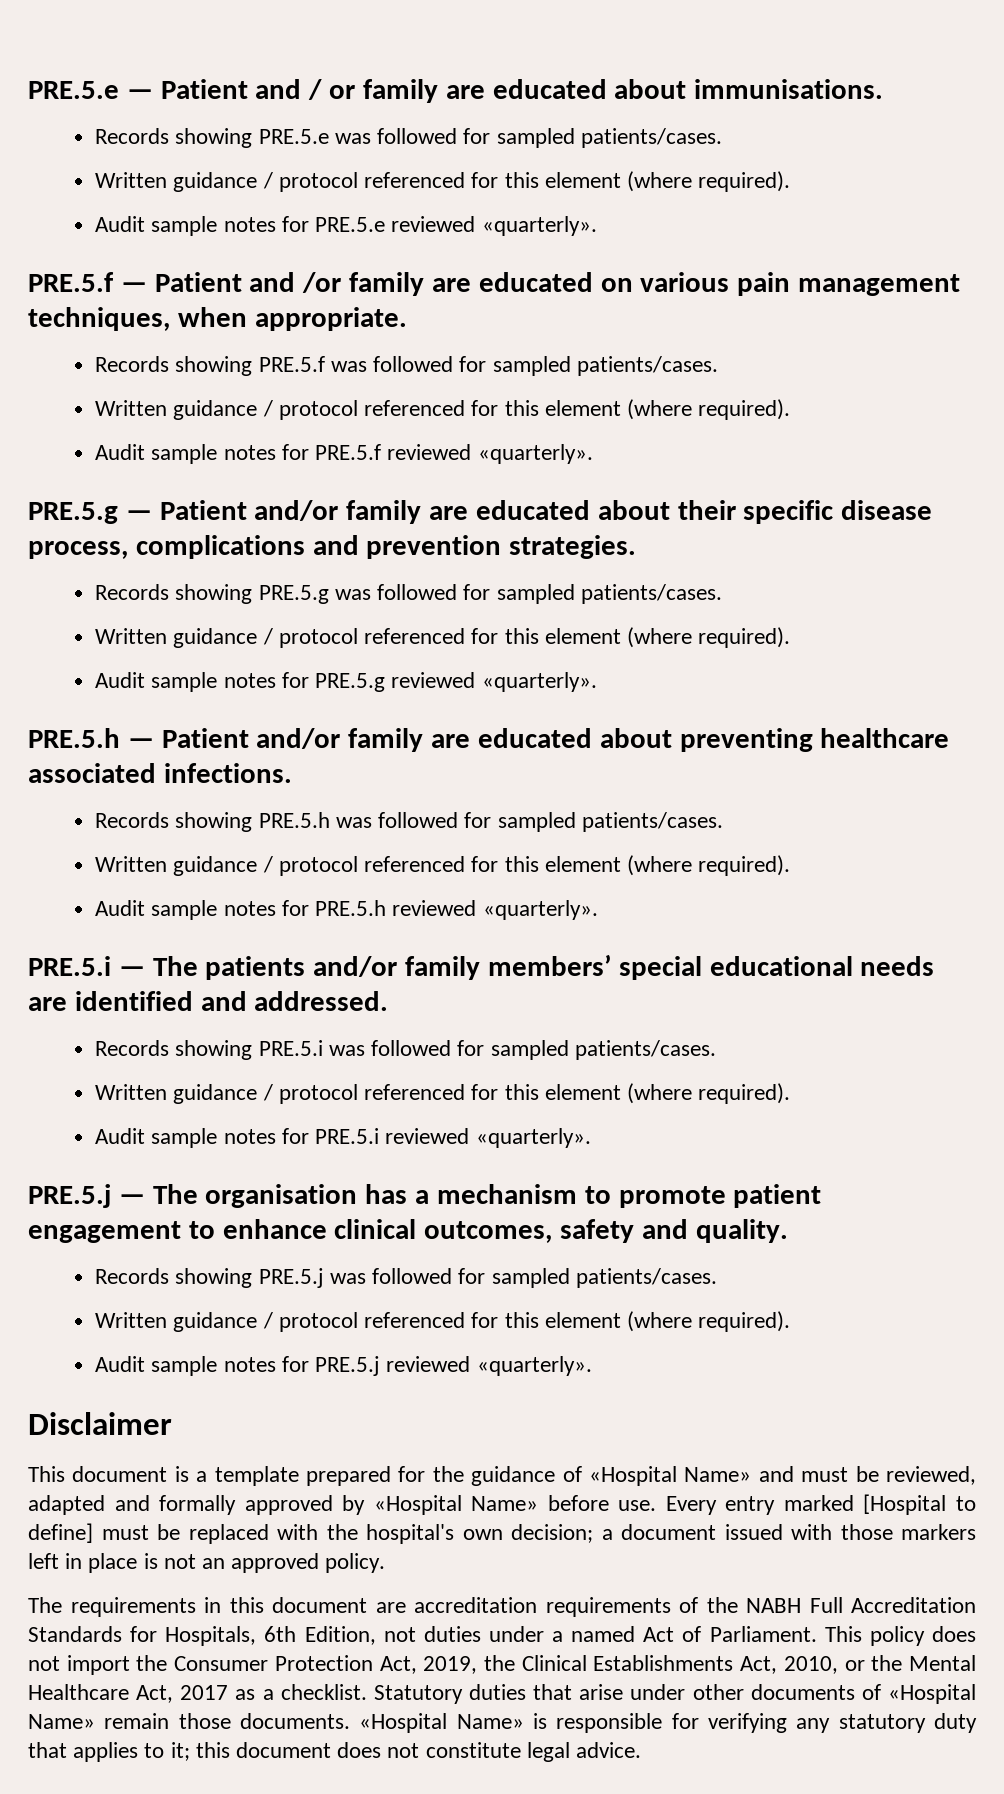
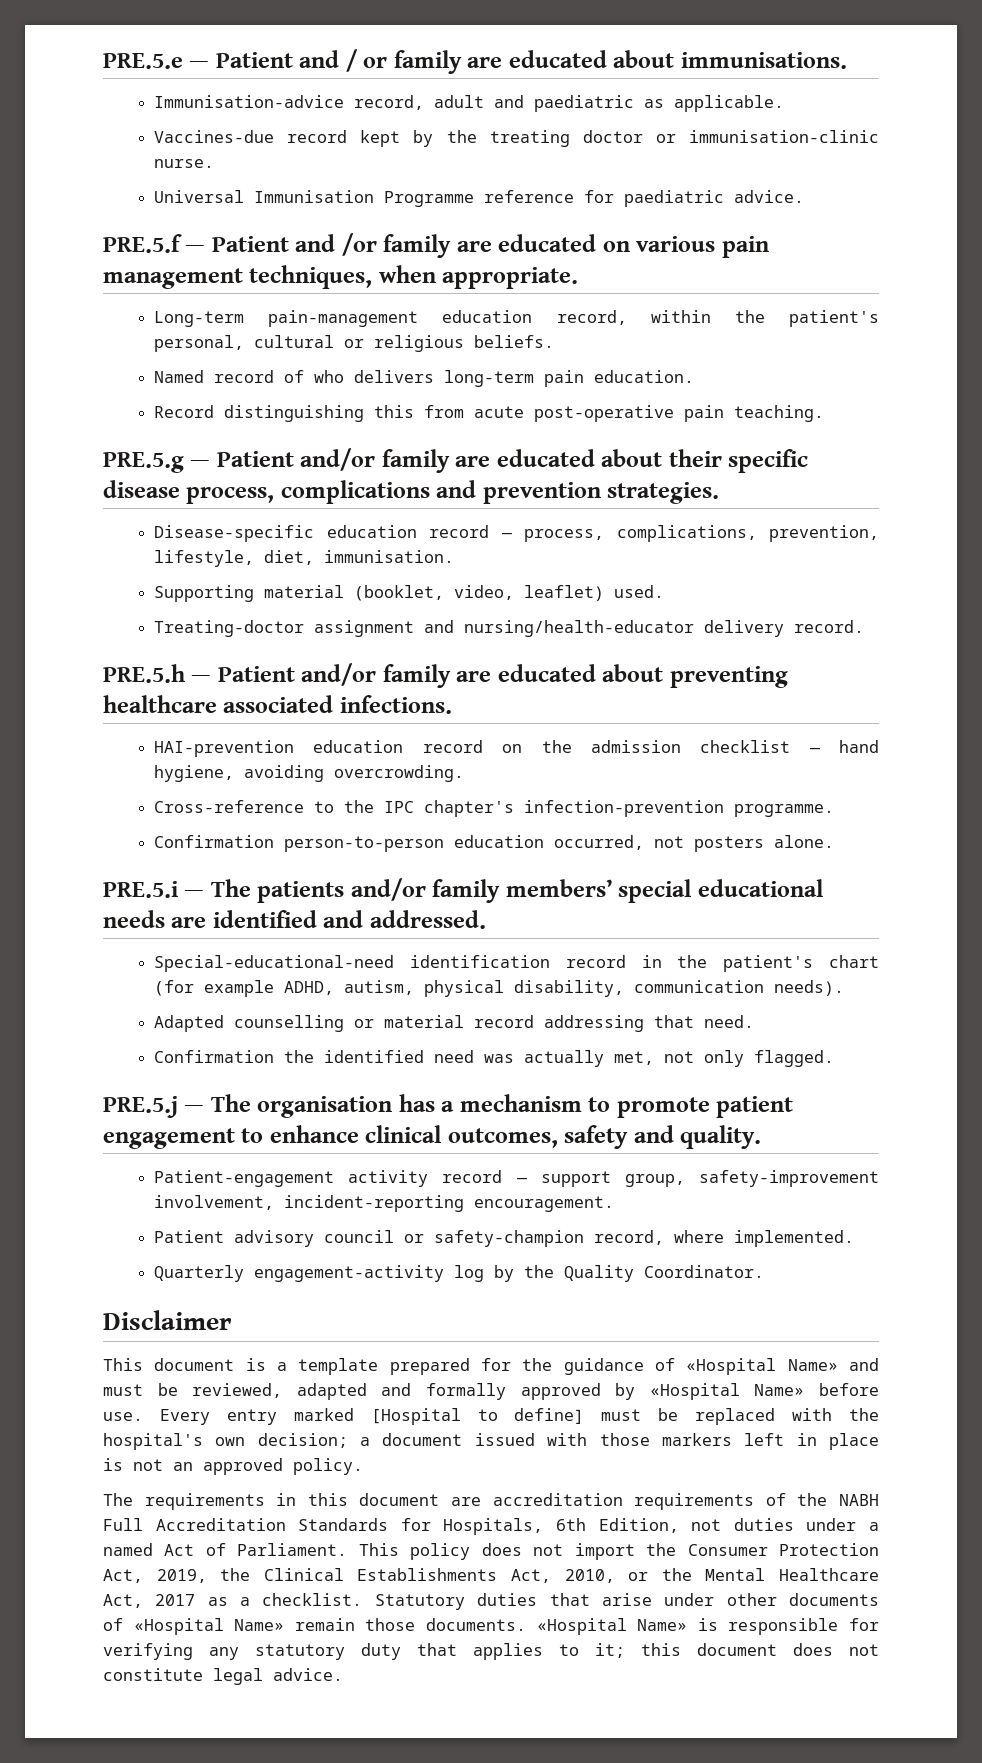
- Records showing PRE.5.e was followed for sampled patients/cases.
- Written guidance / protocol referenced for this element (where required).
- Audit sample notes for PRE.5.e reviewed «quarterly».
+ Immunisation-advice record, adult and paediatric as applicable.
+ Vaccines-due record kept by the treating doctor or immunisation-clinic nurse.
+ Universal Immunisation Programme reference for paediatric advice.
- Records showing PRE.5.f was followed for sampled patients/cases.
- Written guidance / protocol referenced for this element (where required).
- Audit sample notes for PRE.5.f reviewed «quarterly».
+ Long-term pain-management education record, within the patient's personal, cultural or religious beliefs.
+ Named record of who delivers long-term pain education.
+ Record distinguishing this from acute post-operative pain teaching.
- Records showing PRE.5.g was followed for sampled patients/cases.
- Written guidance / protocol referenced for this element (where required).
- Audit sample notes for PRE.5.g reviewed «quarterly».
+ Disease-specific education record — process, complications, prevention, lifestyle, diet, immunisation.
+ Supporting material (booklet, video, leaflet) used.
+ Treating-doctor assignment and nursing/health-educator delivery record.
- Records showing PRE.5.h was followed for sampled patients/cases.
- Written guidance / protocol referenced for this element (where required).
- Audit sample notes for PRE.5.h reviewed «quarterly».
+ HAI-prevention education record on the admission checklist — hand hygiene, avoiding overcrowding.
+ Cross-reference to the IPC chapter's infection-prevention programme.
+ Confirmation person-to-person education occurred, not posters alone.
- Records showing PRE.5.i was followed for sampled patients/cases.
- Written guidance / protocol referenced for this element (where required).
- Audit sample notes for PRE.5.i reviewed «quarterly».
+ Special-educational-need identification record in the patient's chart (for example ADHD, autism, physical disability, communication needs).
+ Adapted counselling or material record addressing that need.
+ Confirmation the identified need was actually met, not only flagged.
- Records showing PRE.5.j was followed for sampled patients/cases.
- Written guidance / protocol referenced for this element (where required).
- Audit sample notes for PRE.5.j reviewed «quarterly».
+ Patient-engagement activity record — support group, safety-improvement involvement, incident-reporting encouragement.
+ Patient advisory council or safety-champion record, where implemented.
+ Quarterly engagement-activity log by the Quality Coordinator.

